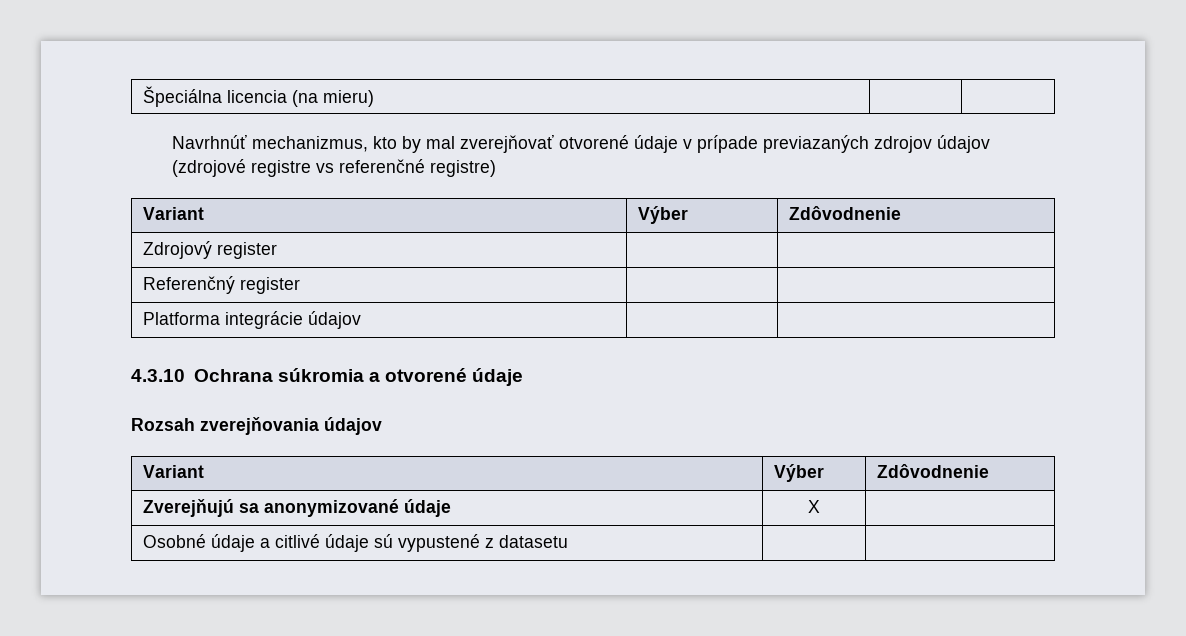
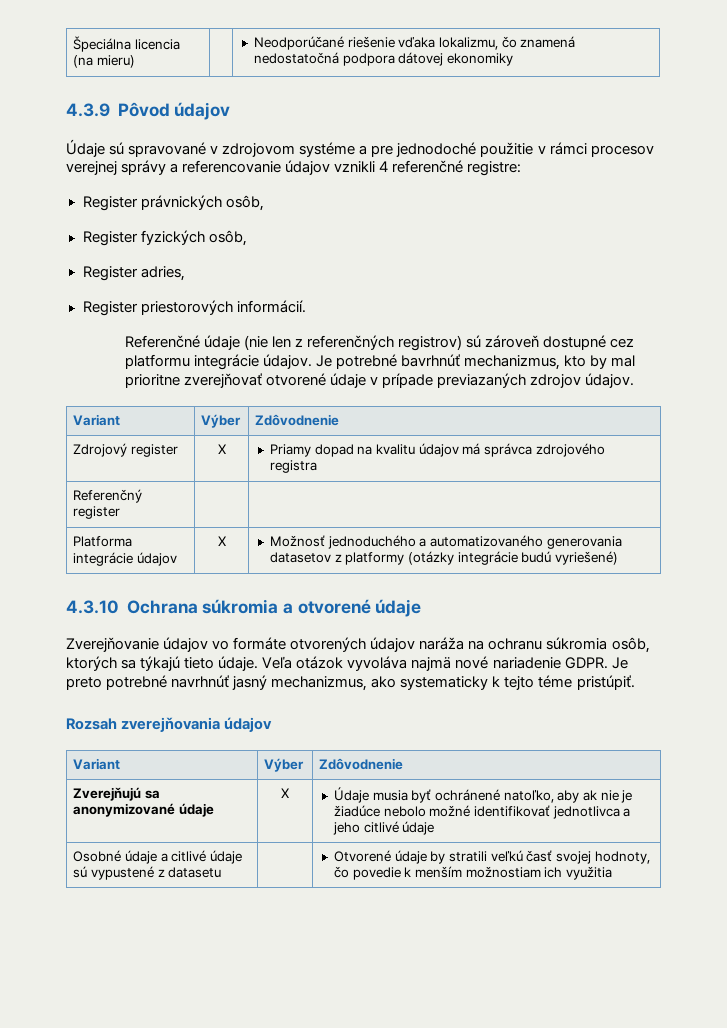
- Špeciálna licencia (na mieru) | |
- Navrhnúť mechanizmus, kto by mal zverejňovať otvorené údaje v prípade previazaných zdrojov údajov (zdrojové registre vs referenčné registre)
+ Špeciálna licencia (na mieru) | | Neodporúčané riešenie vďaka lokalizmu, čo znamená nedostatočná podpora dátovej ekonomiky
+ 4.3.9 Pôvod údajov
+ Údaje sú spravované v zdrojovom systéme a pre jednodoché použitie v rámci procesov verejnej správy a referencovanie údajov vznikli 4 referenčné registre:
+ Register právnických osôb,
+ Register fyzických osôb,
+ Register adries,
+ Register priestorových informácií.
+ Referenčné údaje (nie len z referenčných registrov) sú zároveň dostupné cez platformu integrácie údajov. Je potrebné bavrhnúť mechanizmus, kto by mal prioritne zverejňovať otvorené údaje v prípade previazaných zdrojov údajov.
- Zdrojový register | |
+ Zdrojový register | X | Priamy dopad na kvalitu údajov má správca zdrojového registra
- Platforma integrácie údajov | |
+ Platforma integrácie údajov | X | Možnosť jednoduchého a automatizovaného generovania datasetov z platformy (otázky integrácie budú vyriešené)
+ Zverejňovanie údajov vo formáte otvorených údajov naráža na ochranu súkromia osôb, ktorých sa týkajú tieto údaje. Veľa otázok vyvoláva najmä nové nariadenie GDPR. Je preto potrebné navrhnúť jasný mechanizmus, ako systematicky k tejto téme pristúpiť.
- Zverejňujú sa anonymizované údaje | X |
+ Zverejňujú sa anonymizované údaje | X | Údaje musia byť ochránené natoľko, aby ak nie je žiadúce nebolo možné identifikovať jednotlivca a jeho citlivé údaje
- Osobné údaje a citlivé údaje sú vypustené z datasetu | |
+ Osobné údaje a citlivé údaje sú vypustené z datasetu | | Otvorené údaje by stratili veľkú časť svojej hodnoty, čo povedie k menším možnostiam ich využitia

